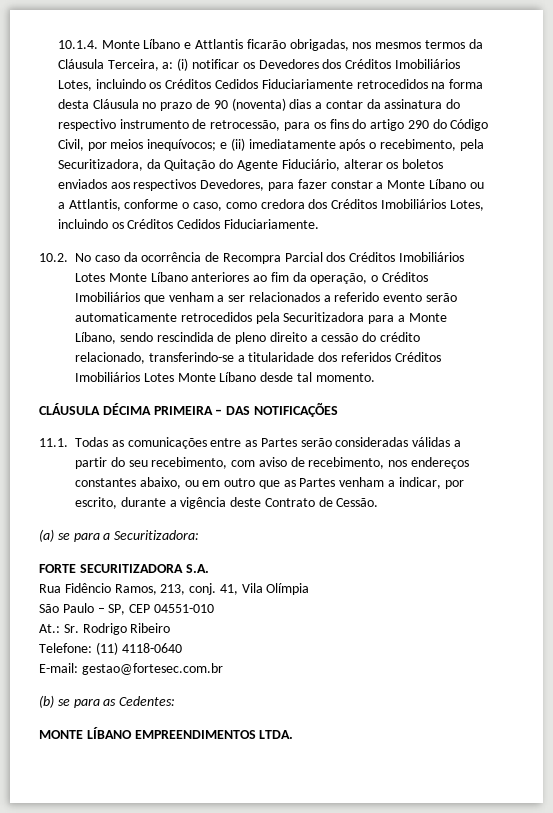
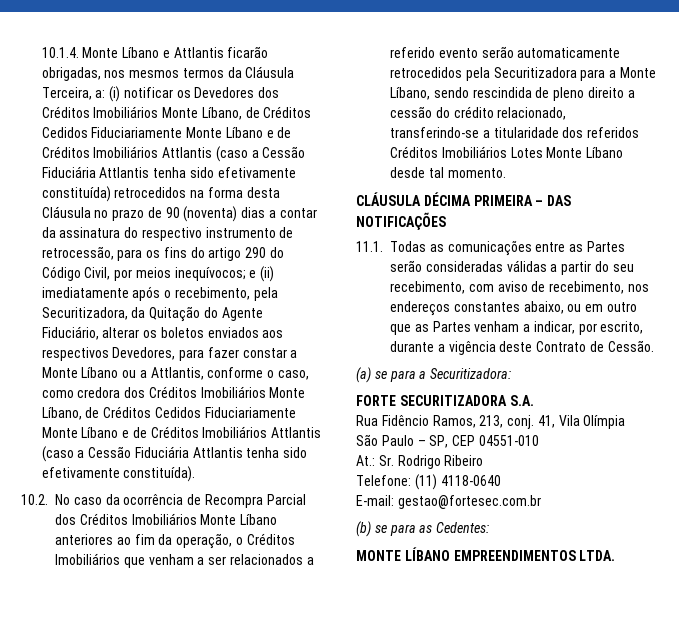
- (i) notificar os Devedores dos Créditos Imobiliários Lotes, incluindo os Créditos Cedidos Fiduciariamente retrocedidos na forma desta Cláusula no prazo de 90 (noventa) dias a contar da assinatura do respectivo instrumento de retrocessão, para os fins do artigo 290 do Código Civil, por meios inequívocos;
+ (i) notificar os Devedores dos Créditos Imobiliários Monte Líbano, de Créditos Cedidos Fiduciariamente Monte Líbano e de Créditos Imobiliários Attlantis (caso a Cessão Fiduciária Attlantis tenha sido efetivamente constituída) retrocedidos na forma desta Cláusula no prazo de 90 (noventa) dias a contar da assinatura do respectivo instrumento de retrocessão, para os fins do artigo 290 do Código Civil, por meios inequívocos;
- e (ii) imediatamente após o recebimento, pela Securitizadora, da Quitação do Agente Fiduciário, alterar os boletos enviados aos respectivos Devedores, para fazer constar a Monte Líbano ou a Attlantis, conforme o caso, como credora dos Créditos Imobiliários Lotes, incluindo os Créditos Cedidos Fiduciariamente.
+ e (ii) imediatamente após o recebimento, pela Securitizadora, da Quitação do Agente Fiduciário, alterar os boletos enviados aos respectivos Devedores, para fazer constar a Monte Líbano ou a Attlantis, conforme o caso, como credora dos Créditos Imobiliários Monte Líbano, de Créditos Cedidos Fiduciariamente Monte Líbano e de Créditos Imobiliários Attlantis (caso a Cessão Fiduciária Attlantis tenha sido efetivamente constituída).
- 10.2. No caso da ocorrência de Recompra Parcial dos Créditos Imobiliários Lotes Monte Líbano anteriores ao fim da operação, o Créditos Imobiliários que venham a ser relacionados a referido evento serão automaticamente retrocedidos pela Securitizadora para a Monte Líbano, sendo rescindida de pleno direito a cessão do crédito relacionado, transferindo-se a titularidade dos referidos Créditos Imobiliários Lotes Monte Líbano desde tal momento.
+ 10.2. No caso da ocorrência de Recompra Parcial dos Créditos Imobiliários Monte Líbano anteriores ao fim da operação, o Créditos Imobiliários que venham a ser relacionados a referido evento serão automaticamente retrocedidos pela Securitizadora para a Monte Líbano, sendo rescindida de pleno direito a cessão do crédito relacionado, transferindo-se a titularidade dos referidos Créditos Imobiliários Lotes Monte Líbano desde tal momento.

